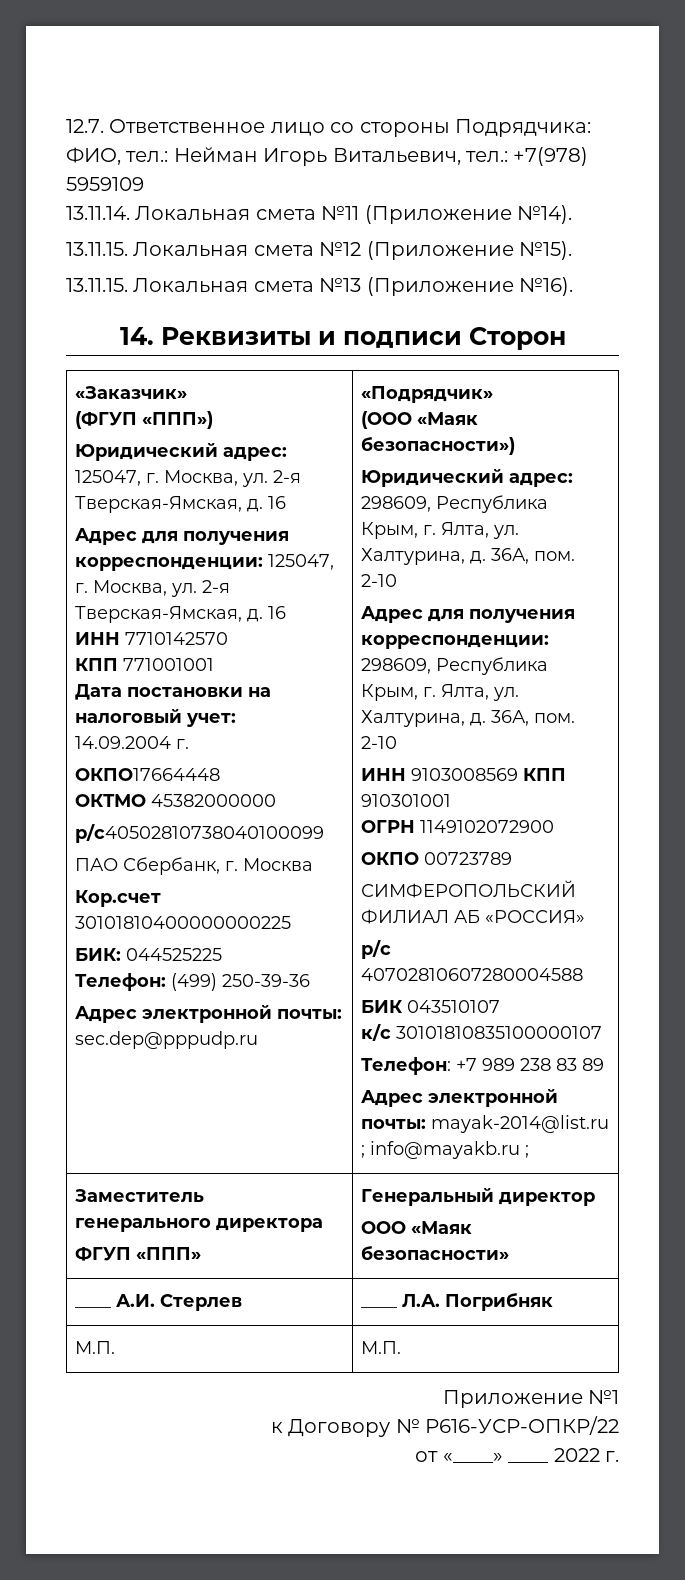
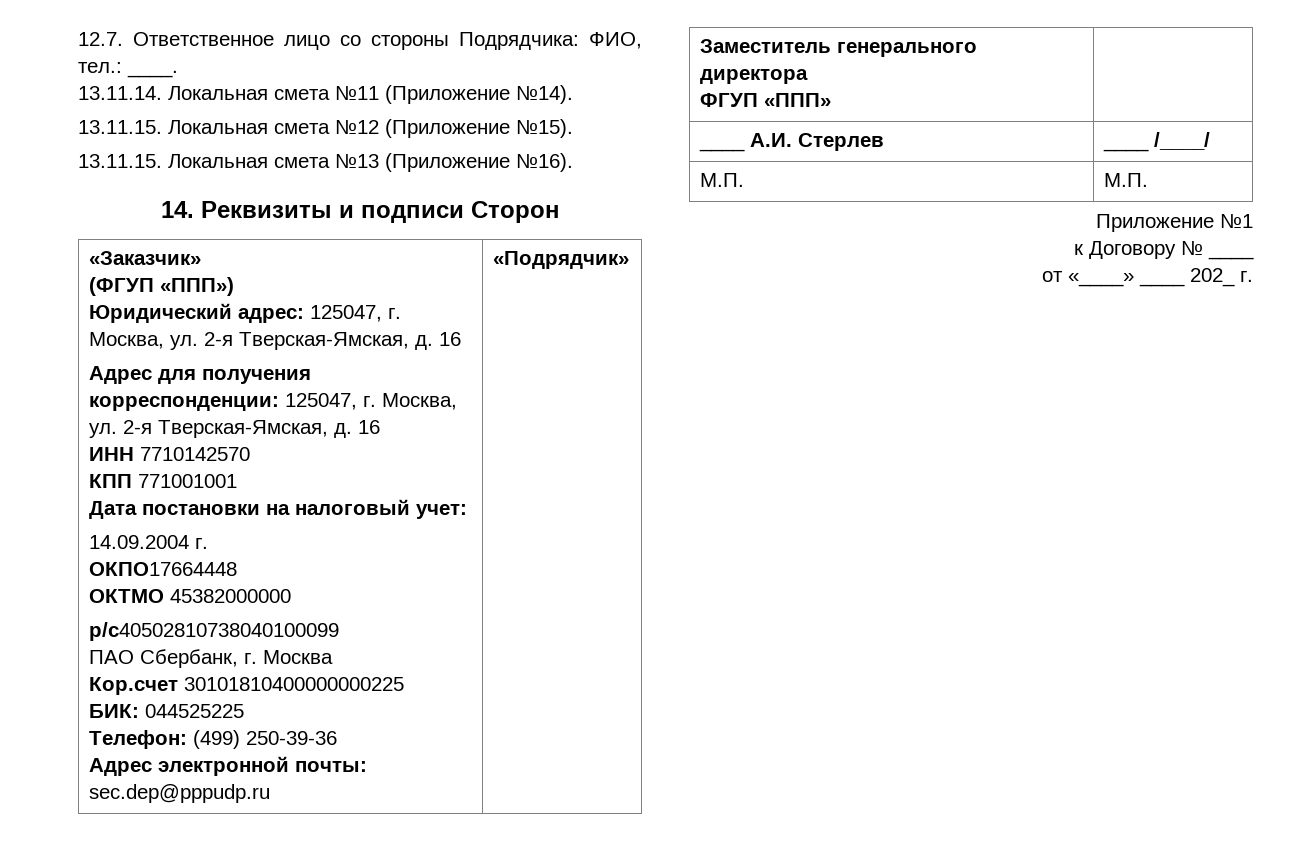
- 12.7. Ответственное лицо со стороны Подрядчика: ФИО, тел.: Нейман Игорь Витальевич, тел.: +7(978) 5959109
+ 12.7. Ответственное лицо со стороны Подрядчика: ФИО, тел.: ____.
- (ООО «Маяк безопасности»)
- Юридический адрес: 298609, Республика Крым, г. Ялта, ул. Халтурина, д. 36А, пом. 2-10
- Адрес для получения корреспонденции: 298609, Республика Крым, г. Ялта, ул. Халтурина, д. 36А, пом. 2-10
- ИНН 9103008569 КПП 910301001
- ОГРН 1149102072900
- ОКПО 00723789
- СИМФЕРОПОЛЬСКИЙ ФИЛИАЛ АБ «РОССИЯ»
- р/с 40702810607280004588
- БИК 043510107
- к/с 30101810835100000107
- Телефон: +7 989 238 83 89
- Адрес электронной почты: mayak-2014@list.ru ; info@mayakb.ru ;
  Заместитель генерального директора
- ФГУП «ППП» | Генеральный директор
- ООО «Маяк безопасности»
+ ФГУП «ППП» |
- ____ А.И. Стерлев | ____ Л.А. Погрибняк
+ ____ А.И. Стерлев | ____ /____/
- к Договору № Р616-УСР-ОПКР/22
+ к Договору № ____
- от «____» ____ 2022 г.
+ от «____» ____ 202_ г.

